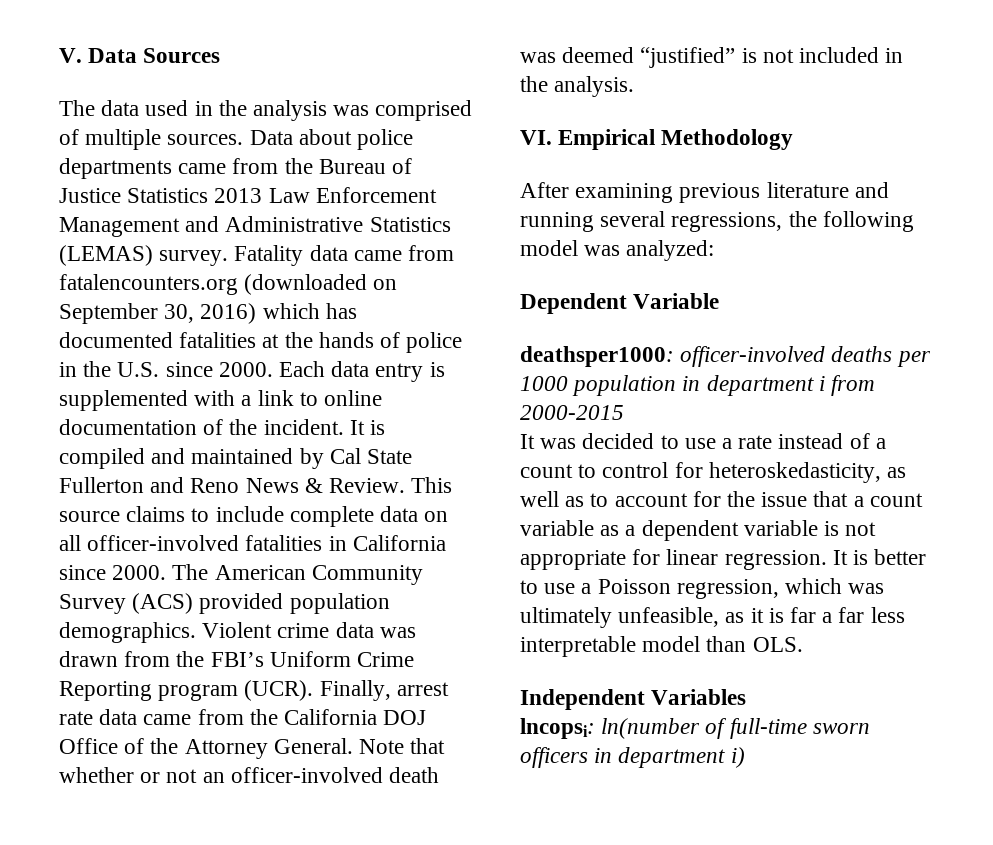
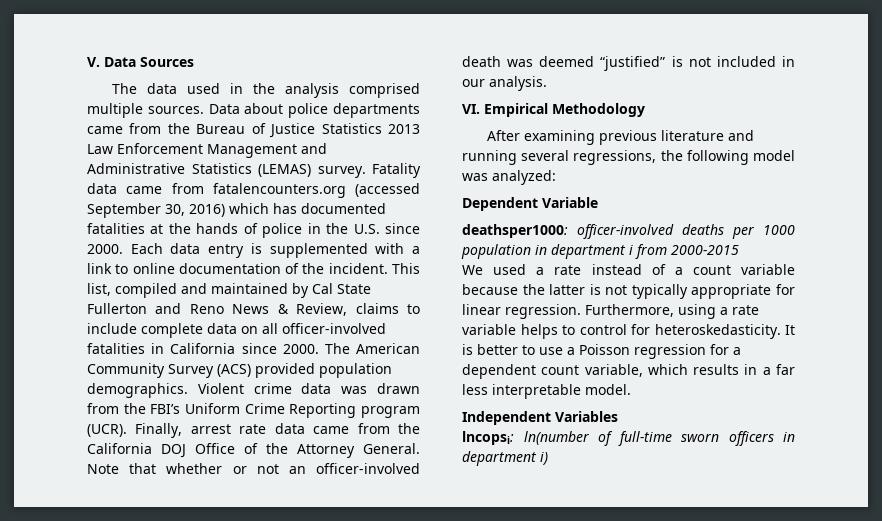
- The data used in the analysis was comprised of multiple sources.
+ The data used in the analysis comprised multiple sources.
- Fatality data came from fatalencounters.org (downloaded on September 30, 2016) which has documented fatalities at the hands of police in the U.S. since 2000.
+ Fatality data came from fatalencounters.org (accessed September 30, 2016) which has documented fatalities at the hands of police in the U.S. since 2000.
- It is compiled and maintained by Cal State Fullerton and Reno News & Review. This source claims to include complete data on all officer-involved fatalities in California since 2000.
+ This list, compiled and maintained by Cal State Fullerton and Reno News & Review, claims to include complete data on all officer-involved fatalities in California since 2000.
- Note that whether or not an officer-involved death was deemed “justified” is not included in the analysis.
+ Note that whether or not an officer-involved death was deemed “justified” is not included in our analysis.
- It was decided to use a rate instead of a count to control for heteroskedasticity, as well as to account for the issue that a count variable as a dependent variable is not appropriate for linear regression.
+ We used a rate instead of a count variable because the latter is not typically appropriate for linear regression.
+ Furthermore, using a rate variable helps to control for heteroskedasticity.
- It is better to use a Poisson regression, which was ultimately unfeasible, as it is far a far less interpretable model than OLS.
+ It is better to use a Poisson regression for a dependent count variable, which results in a far less interpretable model.

